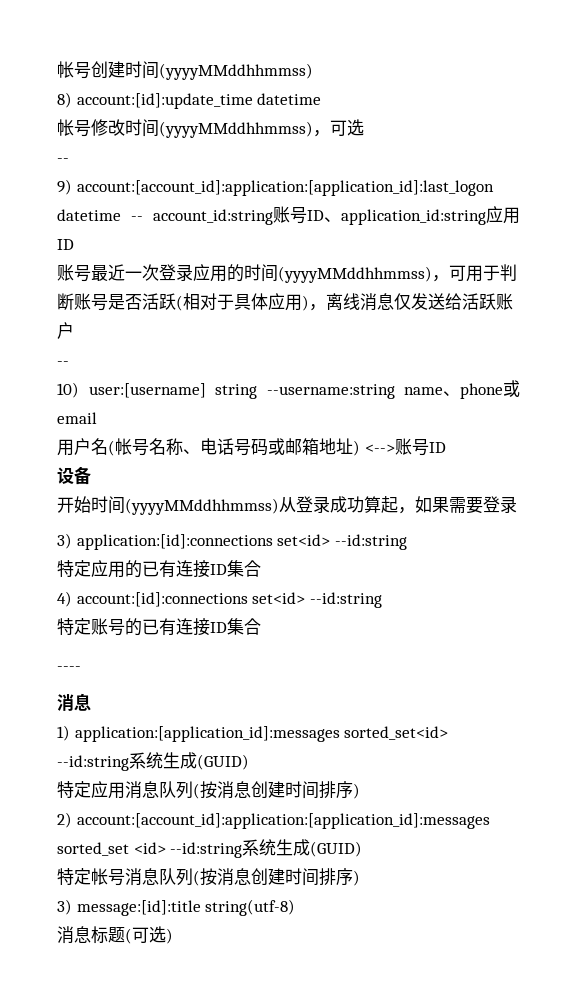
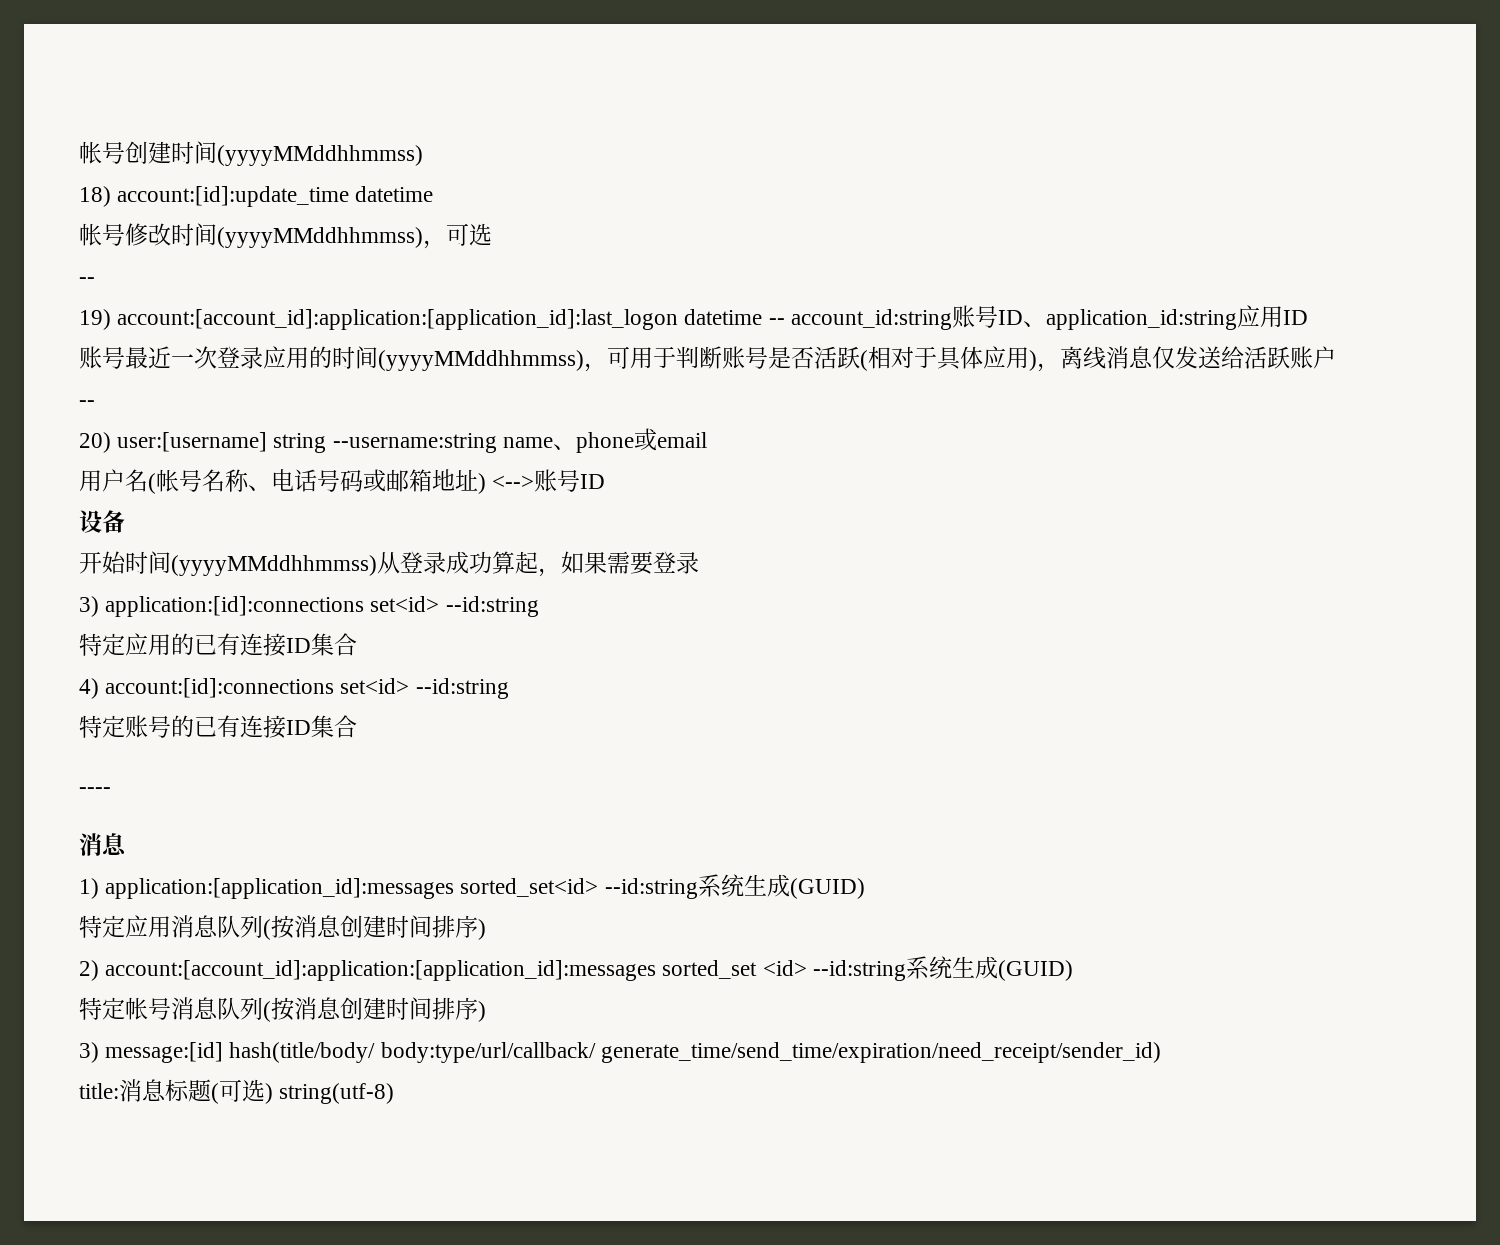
- 8) account:[id]:update_time datetime
+ 18) account:[id]:update_time datetime
- 9) account:[account_id]:application:[application_id]:last_logon datetime -- account_id:string账号ID、application_id:string应用ID
+ 19) account:[account_id]:application:[application_id]:last_logon datetime -- account_id:string账号ID、application_id:string应用ID
- 10) user:[username] string --username:string name、phone或email
+ 20) user:[username] string --username:string name、phone或email
- 3) message:[id]:title string(utf-8)
- 消息标题(可选)
+ 3) message:[id] hash(title/body/ body:type/url/callback/ generate_time/send_time/expiration/need_receipt/sender_id)
+ title:消息标题(可选) string(utf-8)

